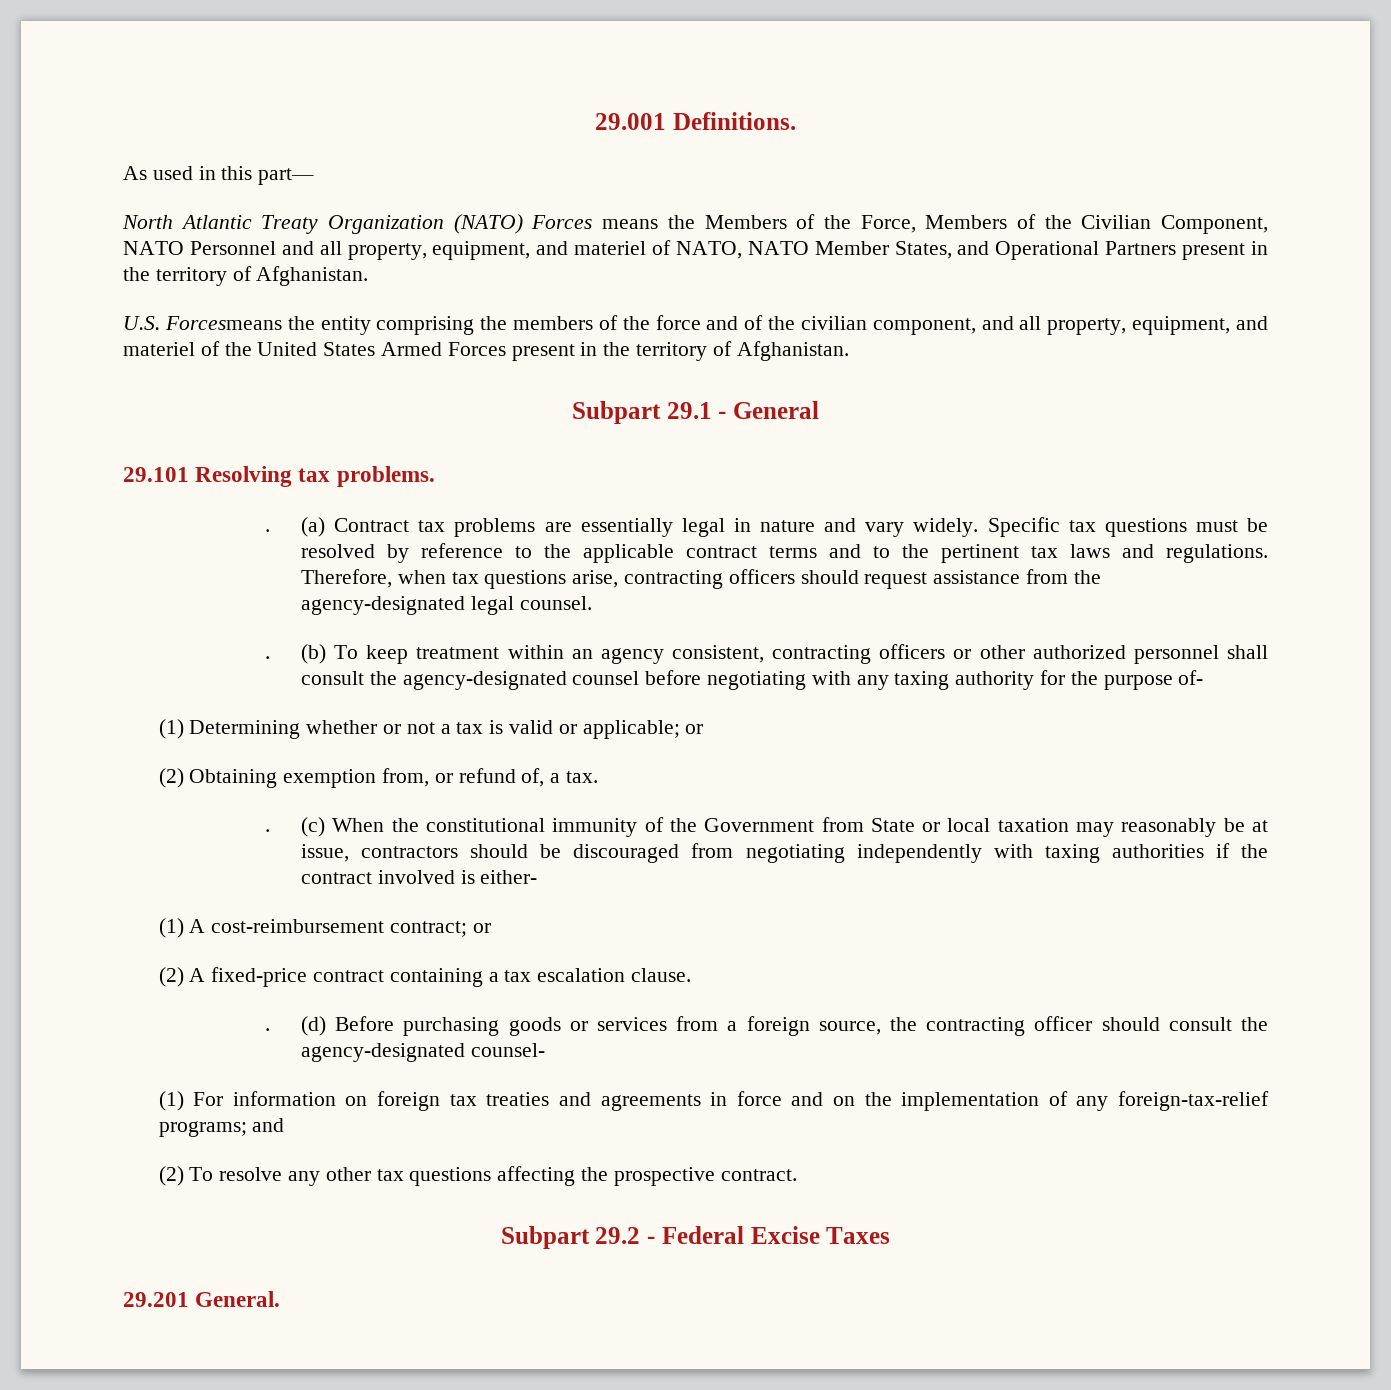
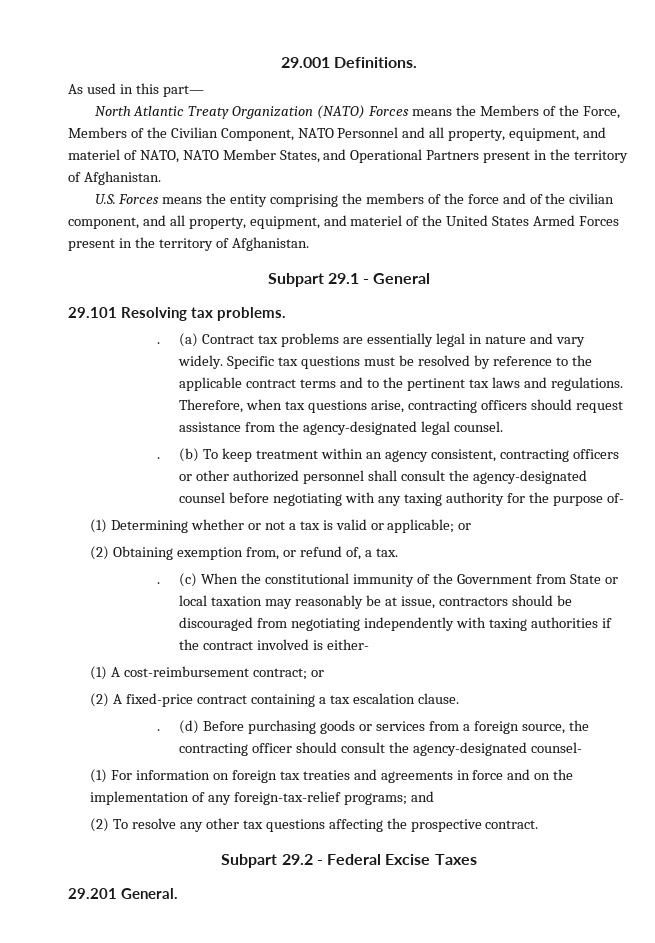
- U.S. Forcesmeans the entity comprising the members of the force and of the civilian component, and all property, equipment, and materiel of the United States Armed Forces present in the territory of Afghanistan.
+ U.S. Forces means the entity comprising the members of the force and of the civilian component, and all property, equipment, and materiel of the United States Armed Forces present in the territory of Afghanistan.

